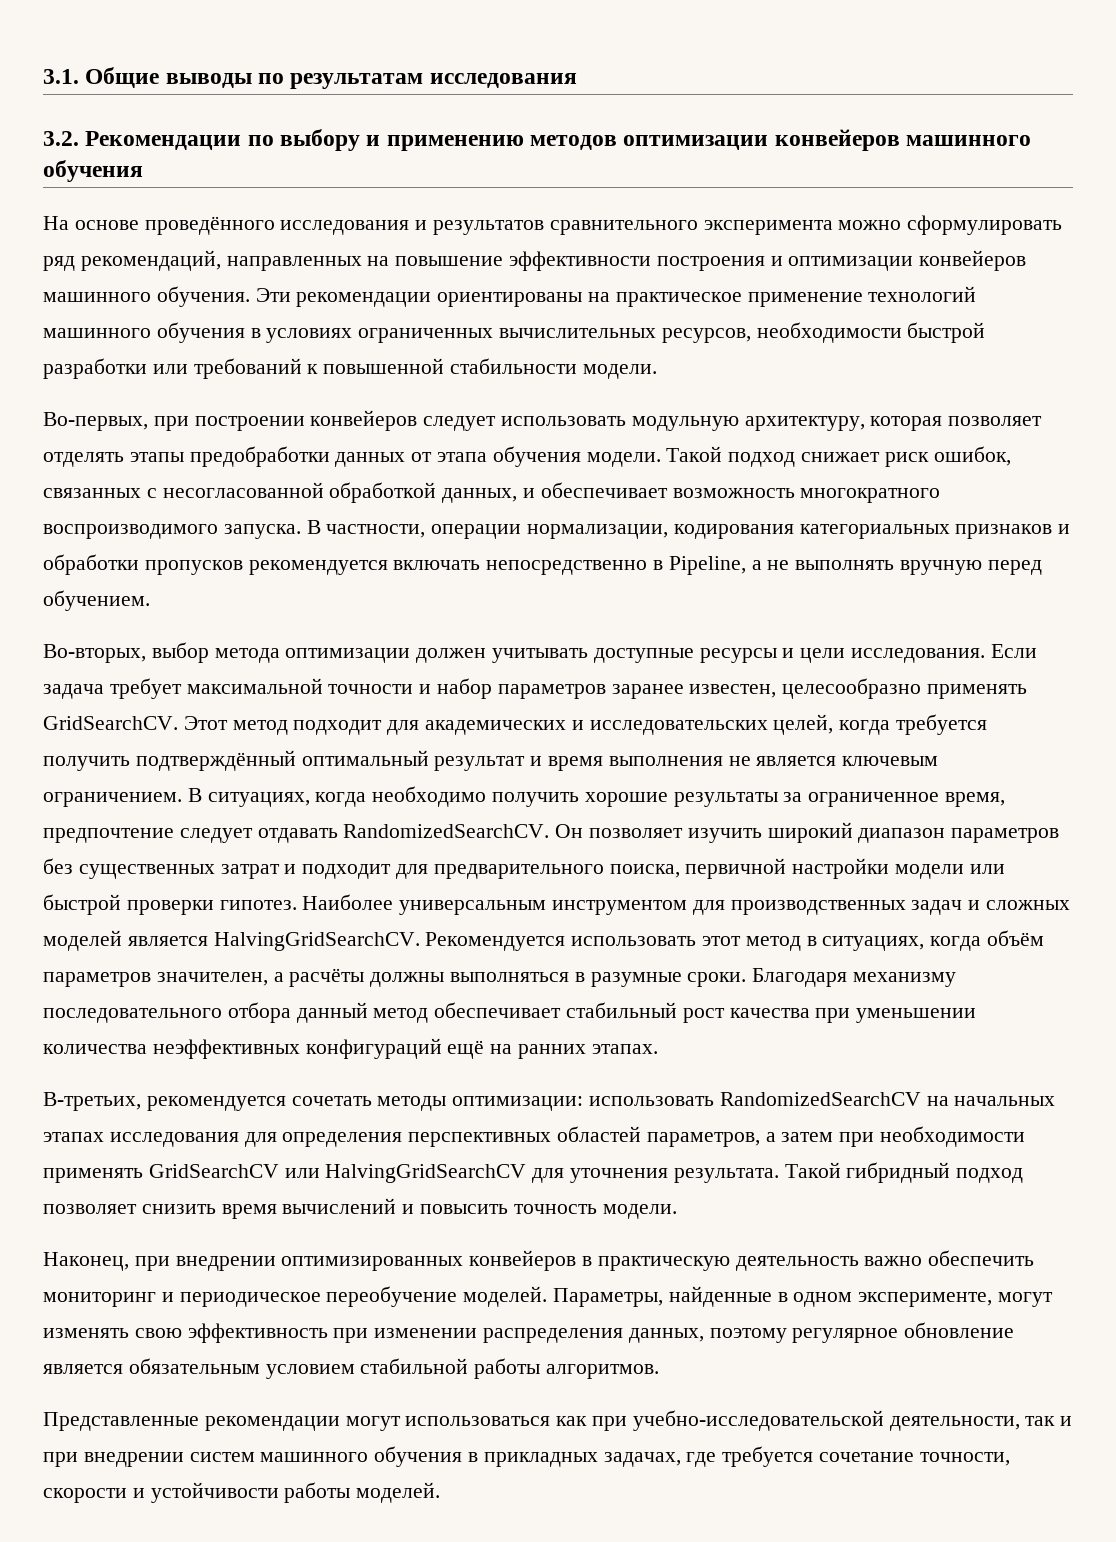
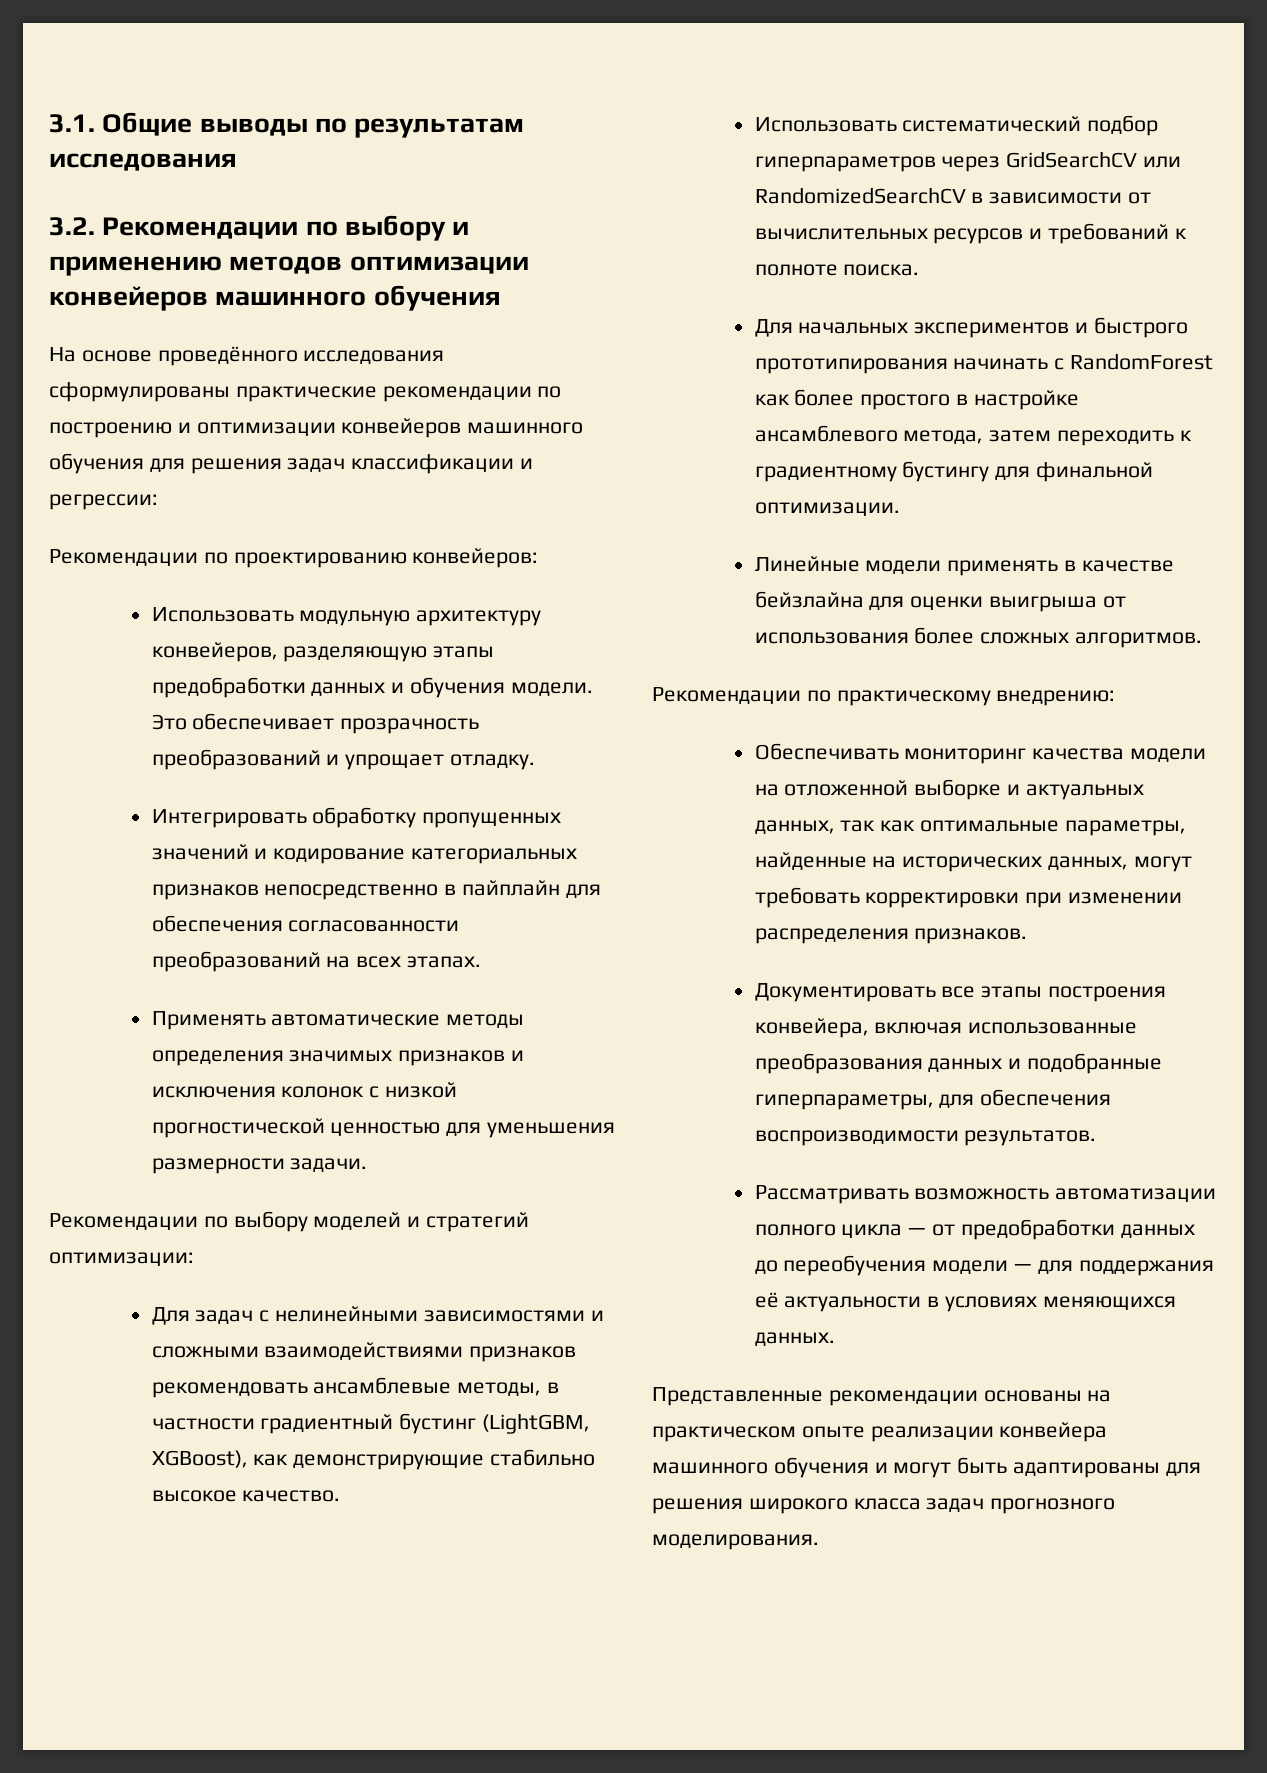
- На основе проведённого исследования и результатов сравнительного эксперимента можно сформулировать ряд рекомендаций, направленных на повышение эффективности построения и оптимизации конвейеров машинного обучения. Эти рекомендации ориентированы на практическое применение технологий машинного обучения в условиях ограниченных вычислительных ресурсов, необходимости быстрой разработки или требований к повышенной стабильности модели.
- Во-первых, при построении конвейеров следует использовать модульную архитектуру, которая позволяет отделять этапы предобработки данных от этапа обучения модели. Такой подход снижает риск ошибок, связанных с несогласованной обработкой данных, и обеспечивает возможность многократного воспроизводимого запуска. В частности, операции нормализации, кодирования категориальных признаков и обработки пропусков рекомендуется включать непосредственно в Pipeline, а не выполнять вручную перед обучением.
- Во-вторых, выбор метода оптимизации должен учитывать доступные ресурсы и цели исследования. Если задача требует максимальной точности и набор параметров заранее известен, целесообразно применять GridSearchCV. Этот метод подходит для академических и исследовательских целей, когда требуется получить подтверждённый оптимальный результат и время выполнения не является ключевым ограничением. В ситуациях, когда необходимо получить хорошие результаты за ограниченное время, предпочтение следует отдавать RandomizedSearchCV. Он позволяет изучить широкий диапазон параметров без существенных затрат и подходит для предварительного поиска, первичной настройки модели или быстрой проверки гипотез. Наиболее универсальным инструментом для производственных задач и сложных моделей является HalvingGridSearchCV. Рекомендуется использовать этот метод в ситуациях, когда объём параметров значителен, а расчёты должны выполняться в разумные сроки. Благодаря механизму последовательного отбора данный метод обеспечивает стабильный рост качества при уменьшении количества неэффективных конфигураций ещё на ранних этапах.
- В-третьих, рекомендуется сочетать методы оптимизации: использовать RandomizedSearchCV на начальных этапах исследования для определения перспективных областей параметров, а затем при необходимости применять GridSearchCV или HalvingGridSearchCV для уточнения результата. Такой гибридный подход позволяет снизить время вычислений и повысить точность модели.
- Наконец, при внедрении оптимизированных конвейеров в практическую деятельность важно обеспечить мониторинг и периодическое переобучение моделей. Параметры, найденные в одном эксперименте, могут изменять свою эффективность при изменении распределения данных, поэтому регулярное обновление является обязательным условием стабильной работы алгоритмов.
- Представленные рекомендации могут использоваться как при учебно-исследовательской деятельности, так и при внедрении систем машинного обучения в прикладных задачах, где требуется сочетание точности, скорости и устойчивости работы моделей.
+ На основе проведённого исследования сформулированы практические рекомендации по построению и оптимизации конвейеров машинного обучения для решения задач классификации и регрессии:
+ Рекомендации по проектированию конвейеров:
+ Использовать модульную архитектуру конвейеров, разделяющую этапы предобработки данных и обучения модели. Это обеспечивает прозрачность преобразований и упрощает отладку.
+ Интегрировать обработку пропущенных значений и кодирование категориальных признаков непосредственно в пайплайн для обеспечения согласованности преобразований на всех этапах.
+ Применять автоматические методы определения значимых признаков и исключения колонок с низкой прогностической ценностью для уменьшения размерности задачи.
+ Рекомендации по выбору моделей и стратегий оптимизации:
+ Для задач с нелинейными зависимостями и сложными взаимодействиями признаков рекомендовать ансамблевые методы, в частности градиентный бустинг (LightGBM, XGBoost), как демонстрирующие стабильно высокое качество.
+ Использовать систематический подбор гиперпараметров через GridSearchCV или RandomizedSearchCV в зависимости от вычислительных ресурсов и требований к полноте поиска.
+ Для начальных экспериментов и быстрого прототипирования начинать с RandomForest как более простого в настройке ансамблевого метода, затем переходить к градиентному бустингу для финальной оптимизации.
+ Линейные модели применять в качестве бейзлайна для оценки выигрыша от использования более сложных алгоритмов.
+ Рекомендации по практическому внедрению:
+ Обеспечивать мониторинг качества модели на отложенной выборке и актуальных данных, так как оптимальные параметры, найденные на исторических данных, могут требовать корректировки при изменении распределения признаков.
+ Документировать все этапы построения конвейера, включая использованные преобразования данных и подобранные гиперпараметры, для обеспечения воспроизводимости результатов.
+ Рассматривать возможность автоматизации полного цикла — от предобработки данных до переобучения модели — для поддержания её актуальности в условиях меняющихся данных.
+ Представленные рекомендации основаны на практическом опыте реализации конвейера машинного обучения и могут быть адаптированы для решения широкого класса задач прогнозного моделирования.

